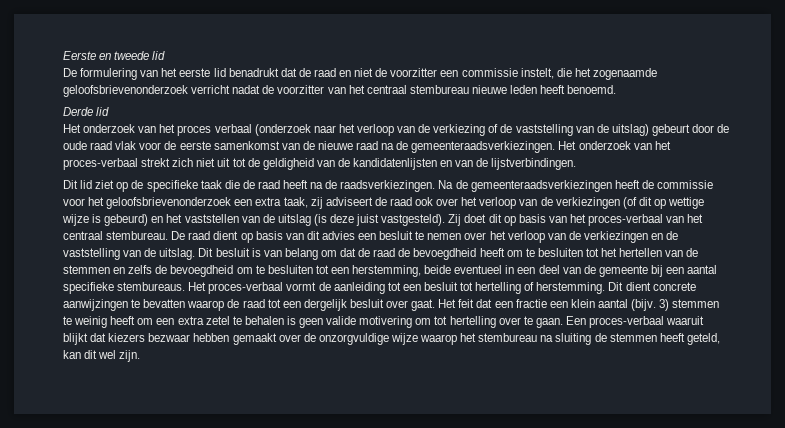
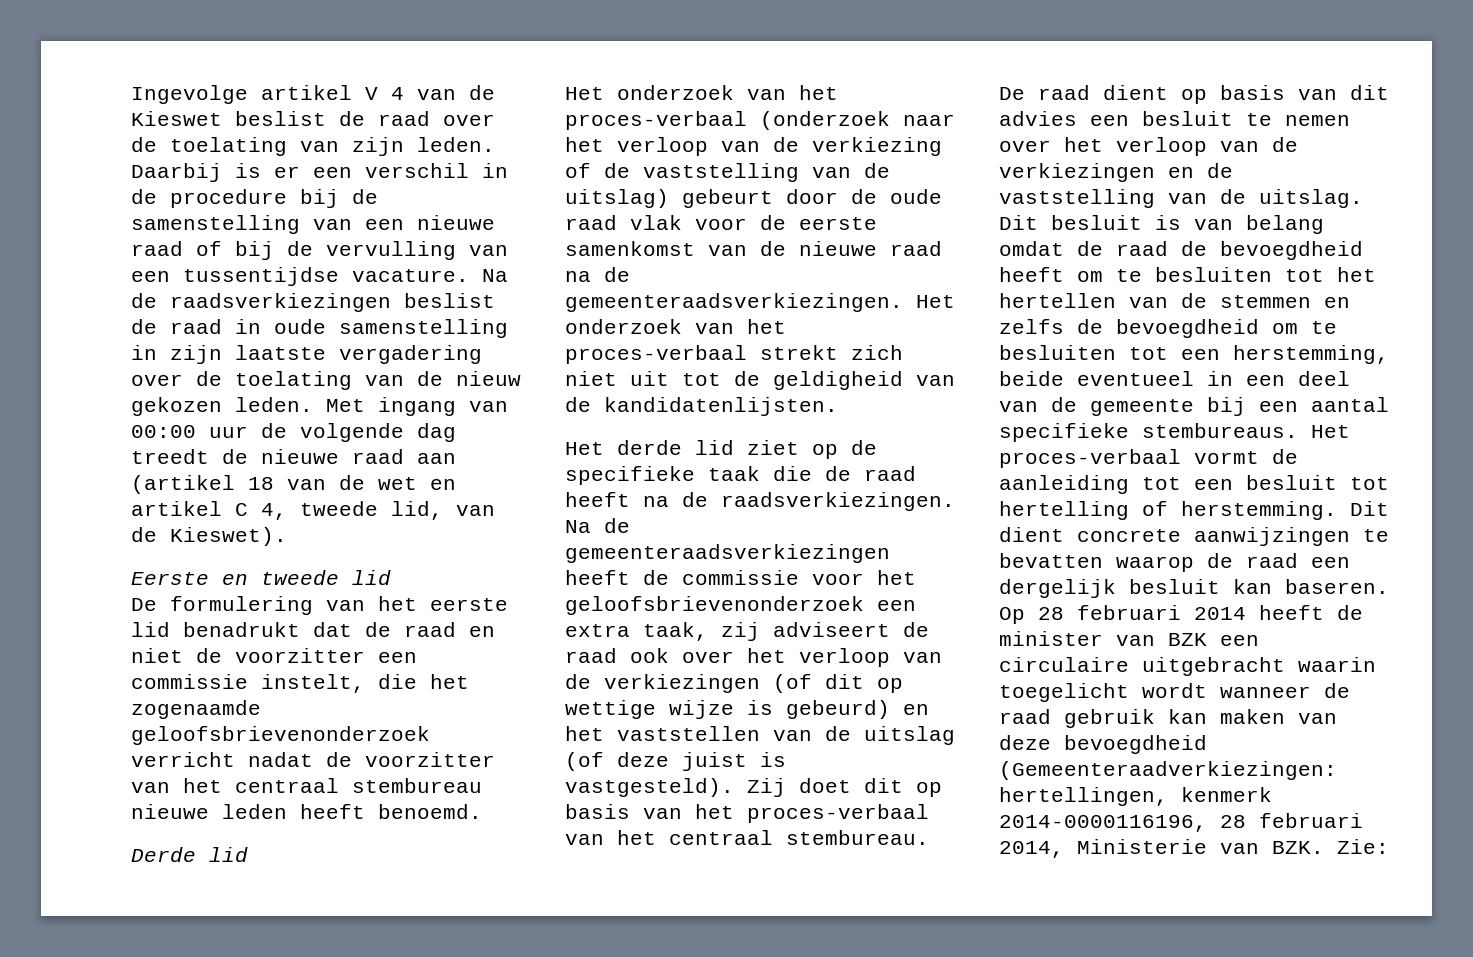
+ Ingevolge artikel V 4 van de Kieswet beslist de raad over de toelating van zijn leden. Daarbij is er een verschil in de procedure bij de samenstelling van een nieuwe raad of bij de vervulling van een tussentijdse vacature. Na de raadsverkiezingen beslist de raad in oude samenstelling in zijn laatste vergadering over de toelating van de nieuw gekozen leden. Met ingang van 00:00 uur de volgende dag treedt de nieuwe raad aan (artikel 18 van de wet en artikel C 4, tweede lid, van de Kieswet).
- Het onderzoek van het proces verbaal (onderzoek naar het verloop van de verkiezing of de vaststelling van de uitslag) gebeurt door de oude raad vlak voor de eerste samenkomst van de nieuwe raad na de gemeenteraadsverkiezingen.
+ Het onderzoek van het proces-verbaal (onderzoek naar het verloop van de verkiezing of de vaststelling van de uitslag) gebeurt door de oude raad vlak voor de eerste samenkomst van de nieuwe raad na de gemeenteraadsverkiezingen.
- Het onderzoek van het proces-verbaal strekt zich niet uit tot de geldigheid van de kandidatenlijsten en van de lijstverbindingen.
- Dit lid ziet op de specifieke taak die de raad heeft na de raadsverkiezingen.
+ Het onderzoek van het proces-verbaal strekt zich niet uit tot de geldigheid van de kandidatenlijsten.
+ Het derde lid ziet op de specifieke taak die de raad heeft na de raadsverkiezingen.
- Na de gemeenteraadsverkiezingen heeft de commissie voor het geloofsbrievenonderzoek een extra taak, zij adviseert de raad ook over het verloop van de verkiezingen (of dit op wettige wijze is gebeurd) en het vaststellen van de uitslag (is deze juist vastgesteld).
+ Na de gemeenteraadsverkiezingen heeft de commissie voor het geloofsbrievenonderzoek een extra taak, zij adviseert de raad ook over het verloop van de verkiezingen (of dit op wettige wijze is gebeurd) en het vaststellen van de uitslag (of deze juist is vastgesteld).
- Dit besluit is van belang om dat de raad de bevoegdheid heeft om te besluiten tot het hertellen van de stemmen en zelfs de bevoegdheid om te besluiten tot een herstemming, beide eventueel in een deel van de gemeente bij een aantal specifieke stembureaus.
+ Dit besluit is van belang omdat de raad de bevoegdheid heeft om te besluiten tot het hertellen van de stemmen en zelfs de bevoegdheid om te besluiten tot een herstemming, beide eventueel in een deel van de gemeente bij een aantal specifieke stembureaus.
- Dit dient concrete aanwijzingen te bevatten waarop de raad tot een dergelijk besluit over gaat. Het feit dat een fractie een klein aantal (bijv. 3) stemmen te weinig heeft om een extra zetel te behalen is geen valide motivering om tot hertelling over te gaan. Een proces-verbaal waaruit blijkt dat kiezers bezwaar hebben gemaakt over de onzorgvuldige wijze waarop het stembureau na sluiting de stemmen heeft geteld, kan dit wel zijn.
+ Dit dient concrete aanwijzingen te bevatten waarop de raad een dergelijk besluit kan baseren. Op 28 februari 2014 heeft de minister van BZK een circulaire uitgebracht waarin toegelicht wordt wanneer de raad gebruik kan maken van deze bevoegdheid (Gemeenteraadverkiezingen: hertellingen, kenmerk 2014-0000116196, 28 februari 2014, Ministerie van BZK. Zie:

